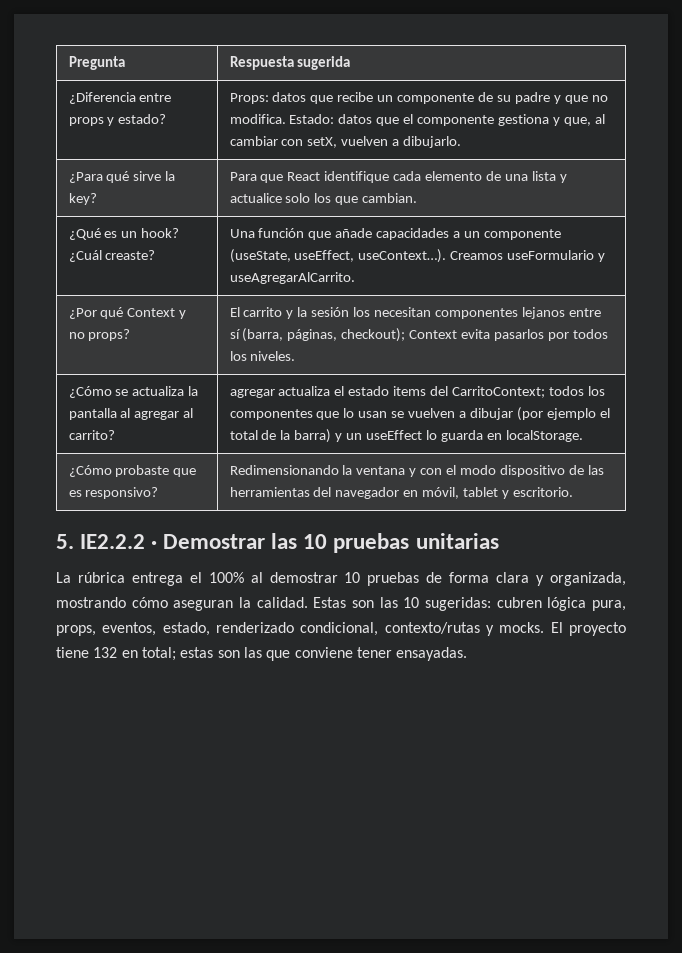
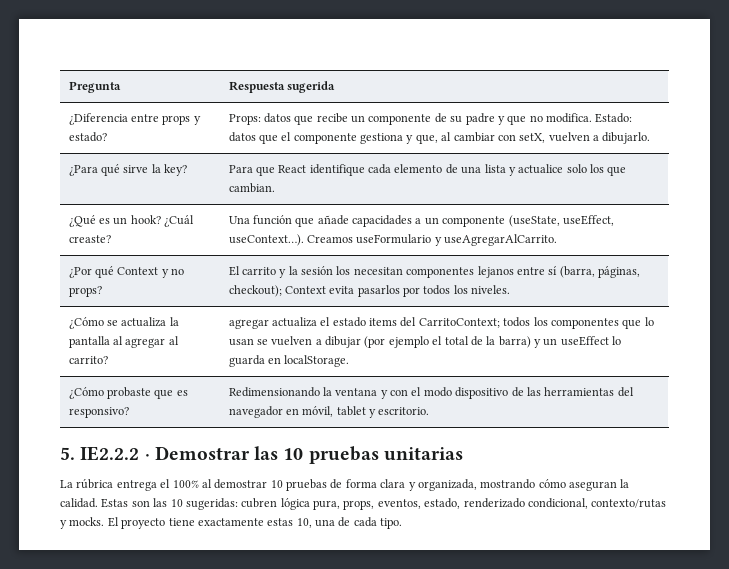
- El proyecto tiene 132 en total; estas son las que conviene tener ensayadas.
+ El proyecto tiene exactamente estas 10, una de cada tipo.

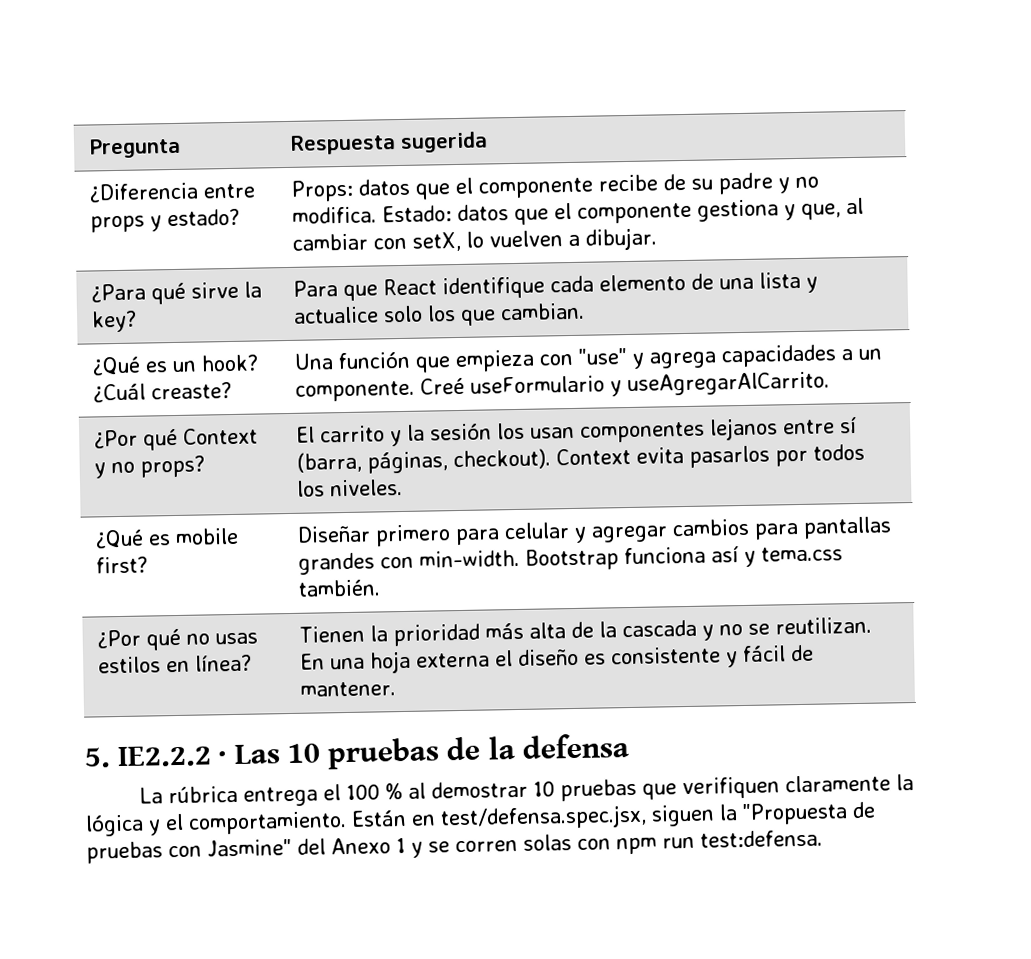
- ¿Diferencia entre props y estado? | Props: datos que recibe un componente de su padre y que no modifica. Estado: datos que el componente gestiona y que, al cambiar con setX, vuelven a dibujarlo.
+ ¿Diferencia entre props y estado? | Props: datos que el componente recibe de su padre y no modifica. Estado: datos que el componente gestiona y que, al cambiar con setX, lo vuelven a dibujar.
- ¿Qué es un hook? ¿Cuál creaste? | Una función que añade capacidades a un componente (useState, useEffect, useContext…). Creamos useFormulario y useAgregarAlCarrito.
+ ¿Qué es un hook? ¿Cuál creaste? | Una función que empieza con "use" y agrega capacidades a un componente. Creé useFormulario y useAgregarAlCarrito.
- ¿Por qué Context y no props? | El carrito y la sesión los necesitan componentes lejanos entre sí (barra, páginas, checkout); Context evita pasarlos por todos los niveles.
+ ¿Por qué Context y no props? | El carrito y la sesión los usan componentes lejanos entre sí (barra, páginas, checkout). Context evita pasarlos por todos los niveles.
- ¿Cómo se actualiza la pantalla al agregar al carrito? | agregar actualiza el estado items del CarritoContext; todos los componentes que lo usan se vuelven a dibujar (por ejemplo el total de la barra) y un useEffect lo guarda en localStorage.
- ¿Cómo probaste que es responsivo? | Redimensionando la ventana y con el modo dispositivo de las herramientas del navegador en móvil, tablet y escritorio.
- 5. IE2.2.2 · Demostrar las 10 pruebas unitarias
+ ¿Qué es mobile first? | Diseñar primero para celular y agregar cambios para pantallas grandes con min-width. Bootstrap funciona así y tema.css también.
+ ¿Por qué no usas estilos en línea? | Tienen la prioridad más alta de la cascada y no se reutilizan. En una hoja externa el diseño es consistente y fácil de mantener.
+ 5. IE2.2.2 · Las 10 pruebas de la defensa
- La rúbrica entrega el 100% al demostrar 10 pruebas de forma clara y organizada, mostrando cómo aseguran la calidad. Estas son las 10 sugeridas: cubren lógica pura, props, eventos, estado, renderizado condicional, contexto/rutas y mocks. El proyecto tiene exactamente estas 10, una de cada tipo.
+ La rúbrica entrega el 100 % al demostrar 10 pruebas que verifiquen claramente la lógica y el comportamiento. Están en test/defensa.spec.jsx, siguen la "Propuesta de pruebas con Jasmine" del Anexo 1 y se corren solas con npm run test:defensa.

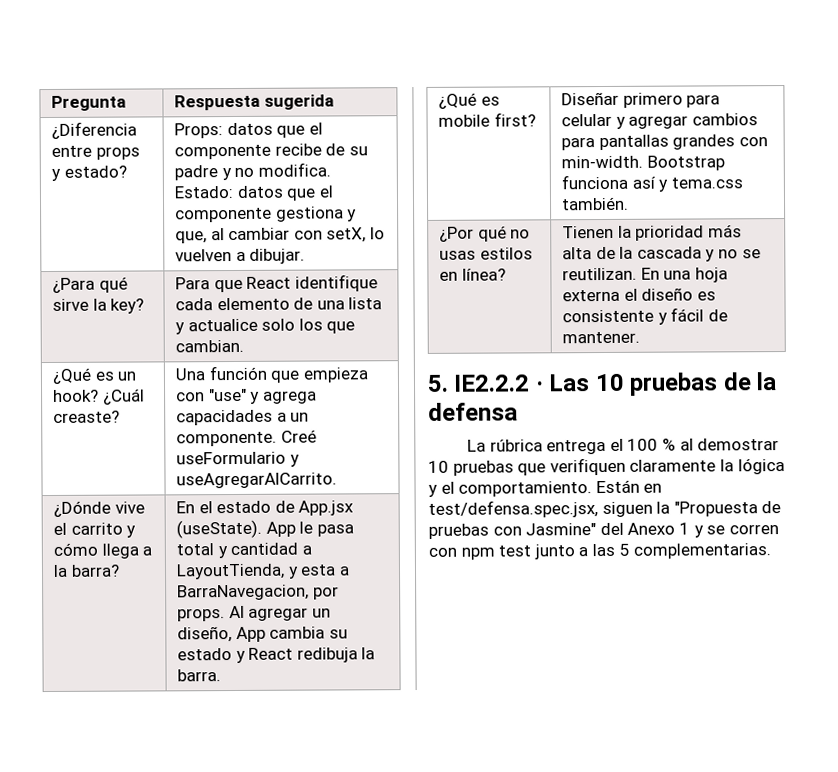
- ¿Por qué Context y no props? | El carrito y la sesión los usan componentes lejanos entre sí (barra, páginas, checkout). Context evita pasarlos por todos los niveles.
+ ¿Dónde vive el carrito y cómo llega a la barra? | En el estado de App.jsx (useState). App le pasa total y cantidad a LayoutTienda, y esta a BarraNavegacion, por props. Al agregar un diseño, App cambia su estado y React redibuja la barra.
- Están en test/defensa.spec.jsx, siguen la "Propuesta de pruebas con Jasmine" del Anexo 1 y se corren solas con npm run test:defensa.
+ Están en test/defensa.spec.jsx, siguen la "Propuesta de pruebas con Jasmine" del Anexo 1 y se corren con npm test junto a las 5 complementarias.

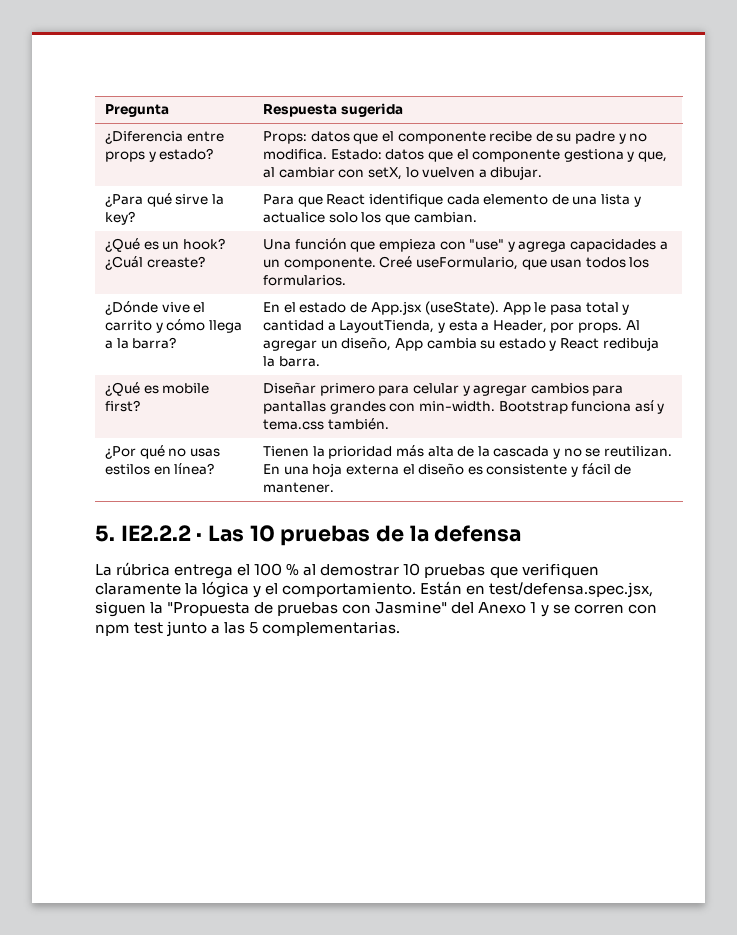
- ¿Qué es un hook? ¿Cuál creaste? | Una función que empieza con "use" y agrega capacidades a un componente. Creé useFormulario y useAgregarAlCarrito.
+ ¿Qué es un hook? ¿Cuál creaste? | Una función que empieza con "use" y agrega capacidades a un componente. Creé useFormulario, que usan todos los formularios.
- App le pasa total y cantidad a LayoutTienda, y esta a BarraNavegacion, por props.
+ App le pasa total y cantidad a LayoutTienda, y esta a Header, por props.

